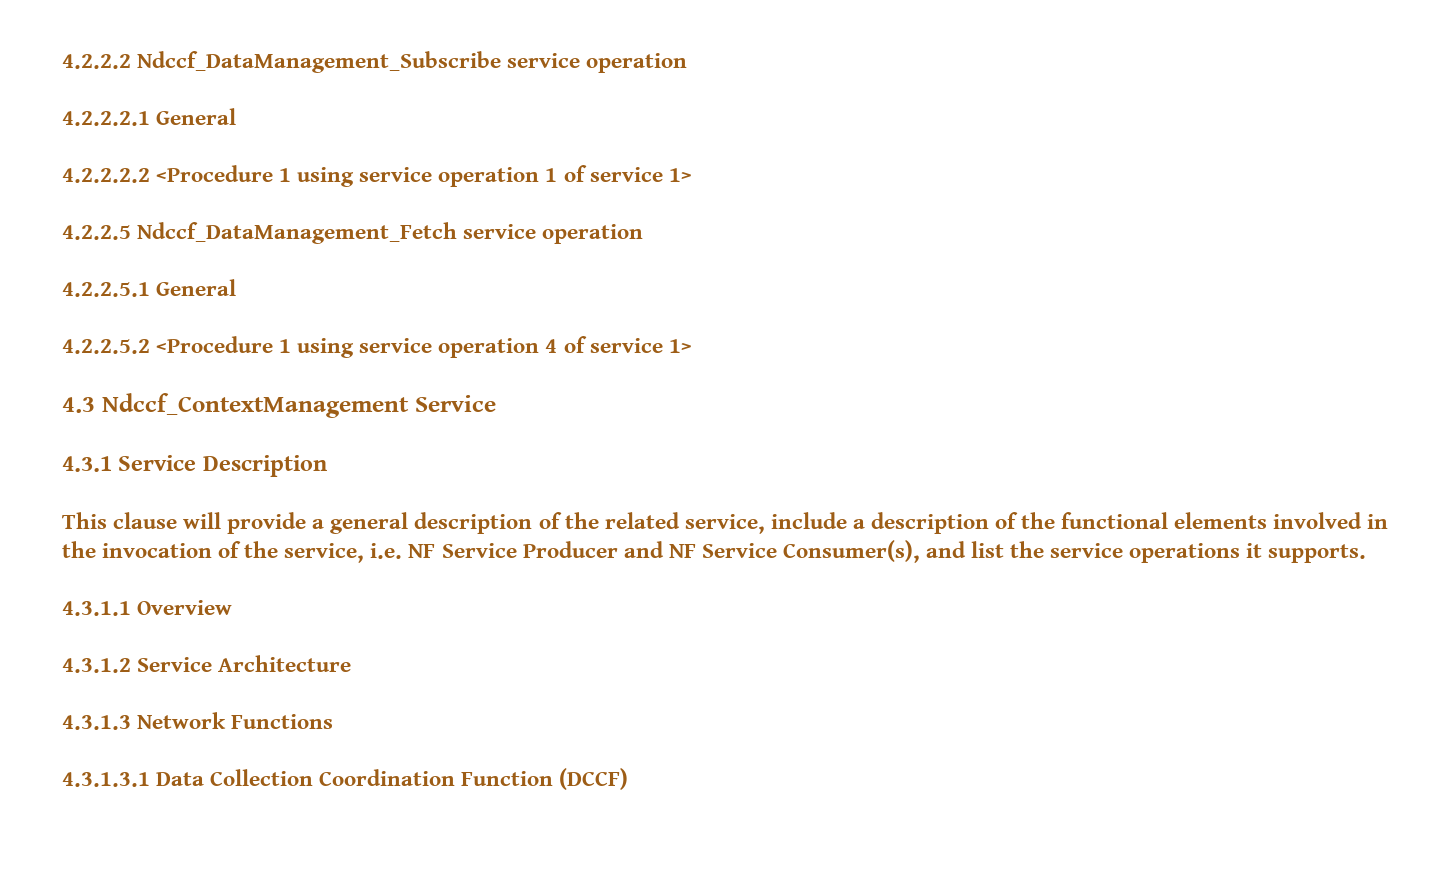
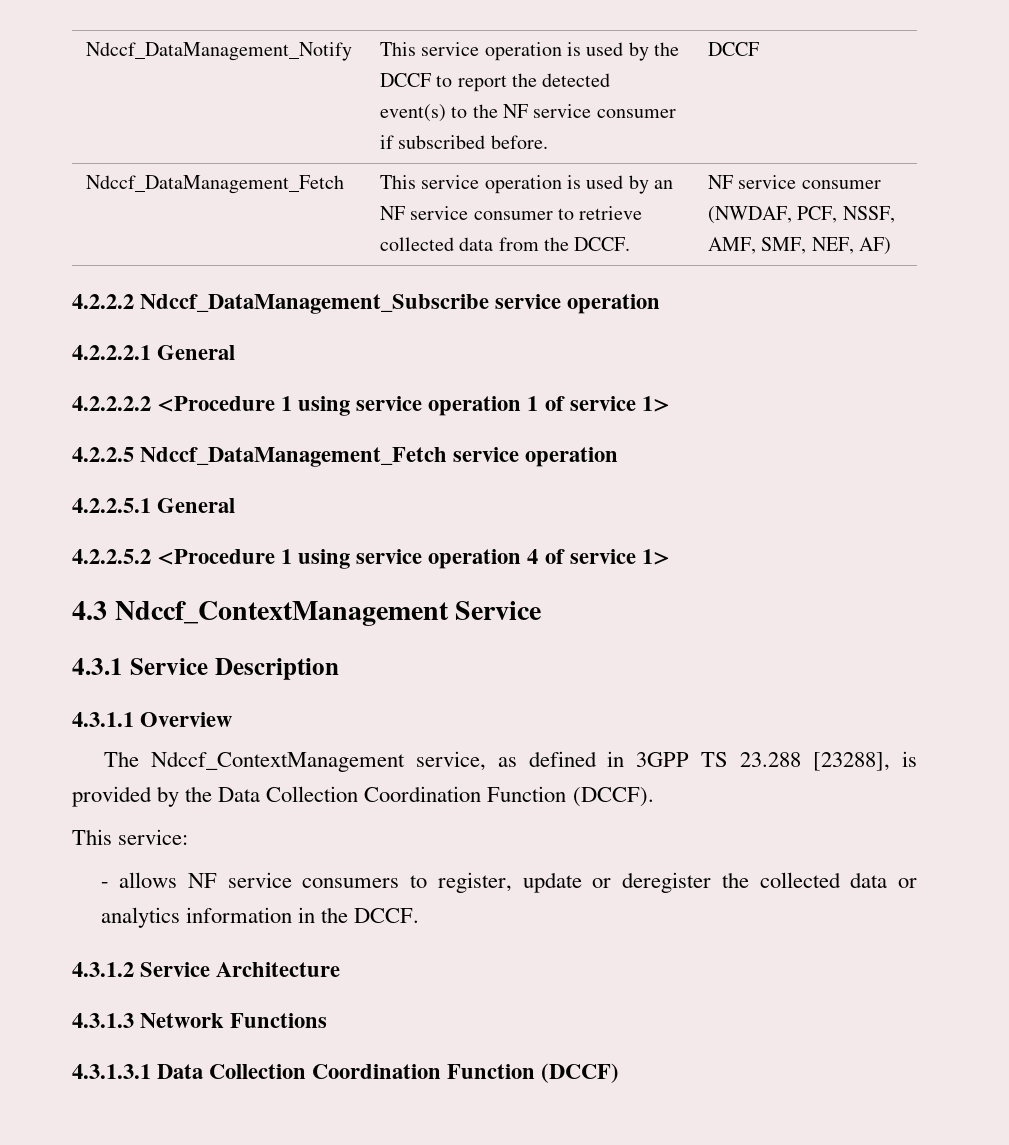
+ Ndccf_DataManagement_Notify | This service operation is used by the DCCF to report the detected event(s) to the NF service consumer if subscribed before. | DCCF
+ Ndccf_DataManagement_Fetch | This service operation is used by an NF service consumer to retrieve collected data from the DCCF. | NF service consumer (NWDAF, PCF, NSSF, AMF, SMF, NEF, AF)
- This clause will provide a general description of the related service, include a description of the functional elements involved in the invocation of the service, i.e. NF Service Producer and NF Service Consumer(s), and list the service operations it supports.
  4.3.1.1 Overview
+ The Ndccf_ContextManagement service, as defined in 3GPP TS 23.288 [23288], is provided by the Data Collection Coordination Function (DCCF).
+ This service:
+ - allows NF service consumers to register, update or deregister the collected data or analytics information in the DCCF.

